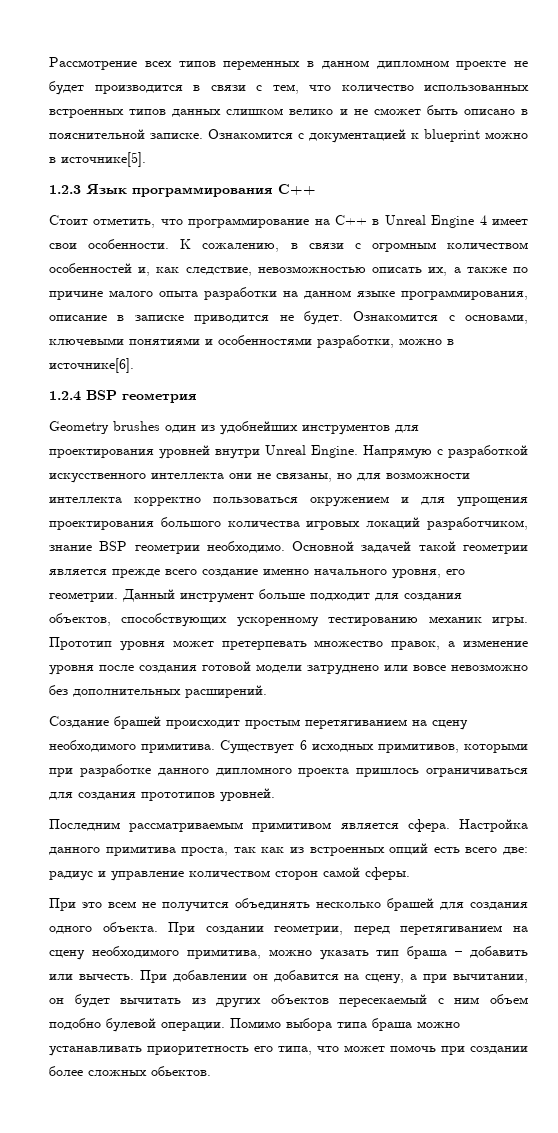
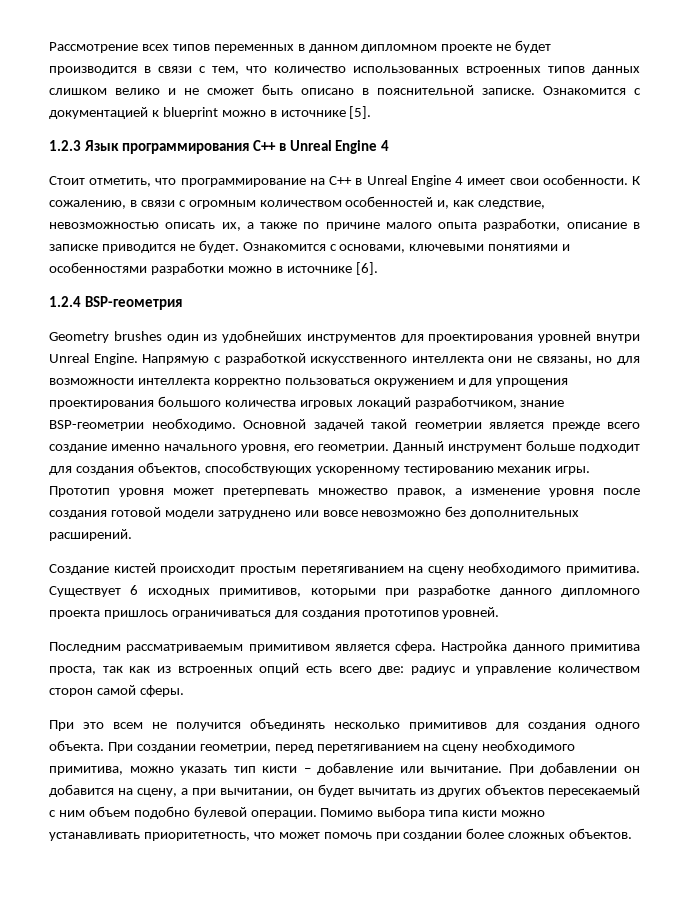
- Ознакомится с документацией к blueprint можно в источнике[5].
+ Ознакомится с документацией к blueprint можно в источнике [5].
- 1.2.3 Язык программирования C++
+ 1.2.3 Язык программирования C++ в Unreal Engine 4
- К сожалению, в связи с огромным количеством особенностей и, как следствие, невозможностью описать их, а также по причине малого опыта разработки на данном языке программирования, описание в записке приводится не будет.
+ К сожалению, в связи с огромным количеством особенностей и, как следствие, невозможностью описать их, а также по причине малого опыта разработки, описание в записке приводится не будет.
- Ознакомится с основами, ключевыми понятиями и особенностями разработки, можно в источнике[6].
+ Ознакомится с основами, ключевыми понятиями и особенностями разработки можно в источнике [6].
- 1.2.4 BSP геометрия
+ 1.2.4 BSP-геометрия
- Напрямую с разработкой искусственного интеллекта они не связаны, но для возможности интеллекта корректно пользоваться окружением и для упрощения проектирования большого количества игровых локаций разработчиком, знание BSP геометрии необходимо.
+ Напрямую с разработкой искусственного интеллекта они не связаны, но для возможности интеллекта корректно пользоваться окружением и для упрощения проектирования большого количества игровых локаций разработчиком, знание BSP-геометрии необходимо.
- Создание брашей происходит простым перетягиванием на сцену необходимого примитива.
+ Создание кистей происходит простым перетягиванием на сцену необходимого примитива.
- При это всем не получится объединять несколько брашей для создания одного объекта.
+ При это всем не получится объединять несколько примитивов для создания одного объекта.
- При создании геометрии, перед перетягиванием на сцену необходимого примитива, можно указать тип браша – добавить или вычесть.
+ При создании геометрии, перед перетягиванием на сцену необходимого примитива, можно указать тип кисти – добавление или вычитание.
- Помимо выбора типа браша можно устанавливать приоритетность его типа, что может помочь при создании более сложных обьектов.
+ Помимо выбора типа кисти можно устанавливать приоритетность, что может помочь при создании более сложных объектов.

